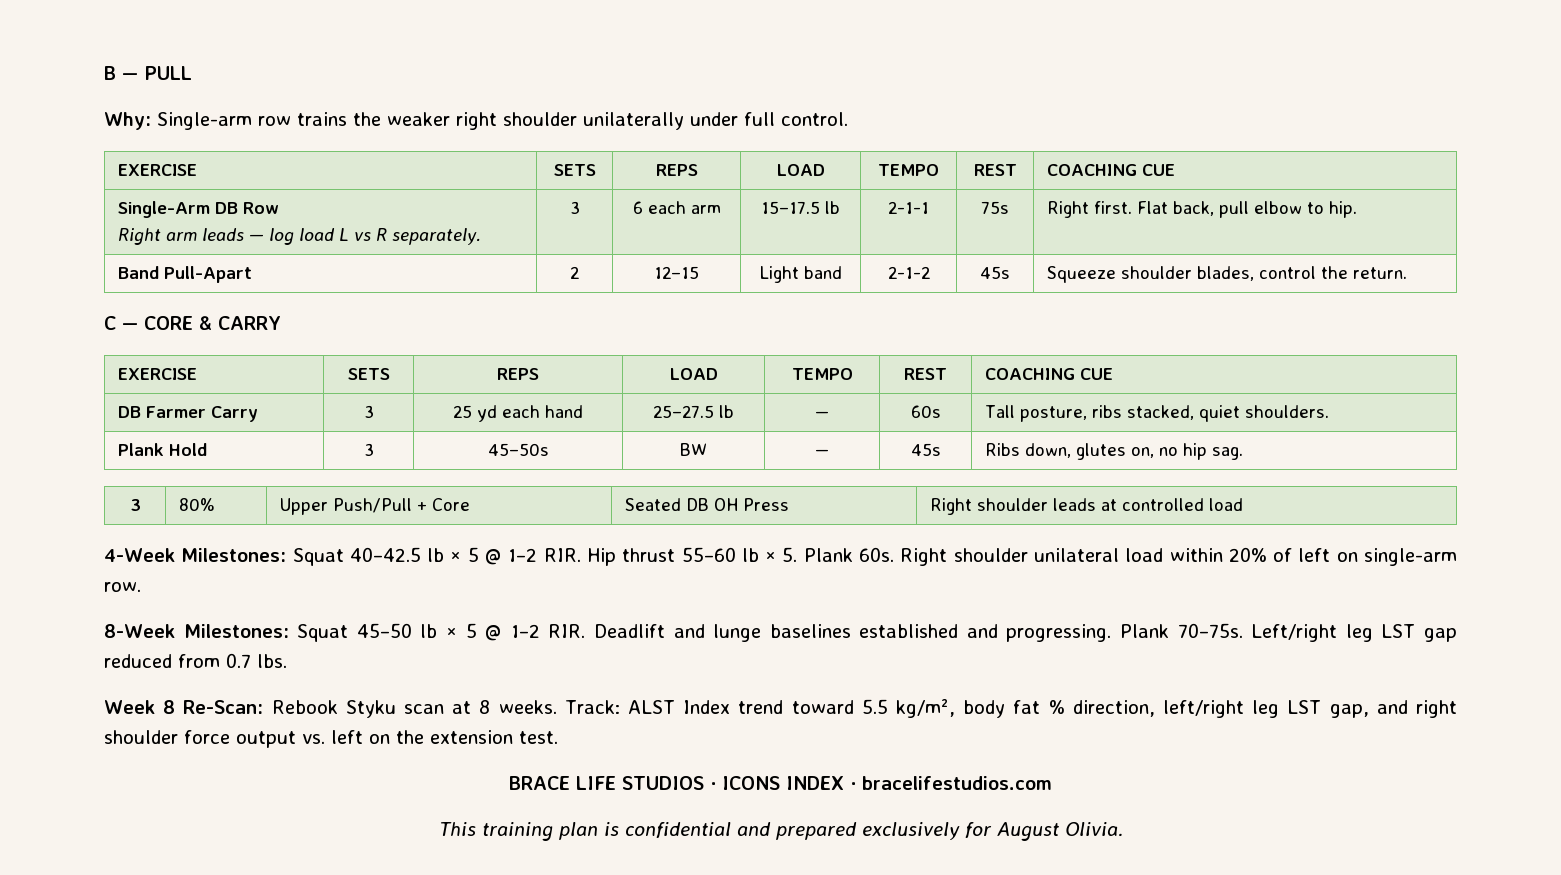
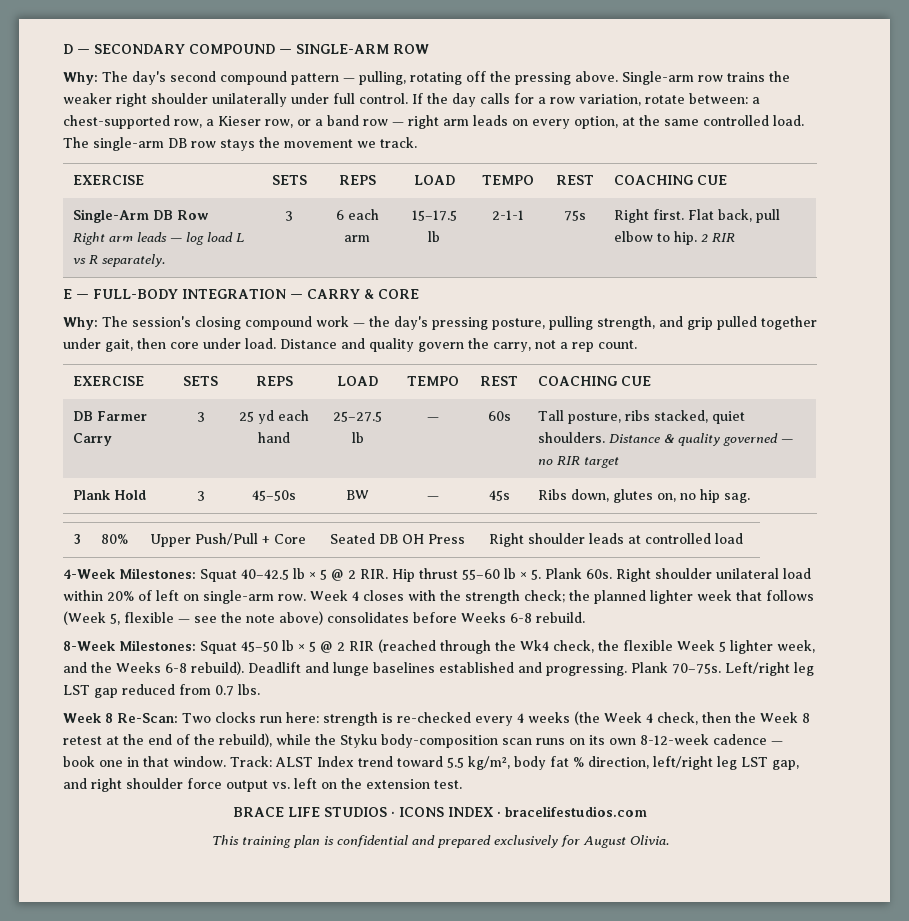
- B — PULL
- Why: Single-arm row trains the weaker right shoulder unilaterally under full control.
+ D — SECONDARY COMPOUND — SINGLE-ARM ROW
+ Why: The day's second compound pattern — pulling, rotating off the pressing above. Single-arm row trains the weaker right shoulder unilaterally under full control. If the day calls for a row variation, rotate between: a chest-supported row, a Kieser row, or a band row — right arm leads on every option, at the same controlled load. The single-arm DB row stays the movement we track.
  Single-Arm DB Row
- Right arm leads — log load L vs R separately. | 3 | 6 each arm | 15–17.5 lb | 2-1-1 | 75s | Right first. Flat back, pull elbow to hip.
- Band Pull-Apart | 2 | 12–15 | Light band | 2-1-2 | 45s | Squeeze shoulder blades, control the return.
- C — CORE & CARRY
+ Right arm leads — log load L vs R separately. | 3 | 6 each arm | 15–17.5 lb | 2-1-1 | 75s | Right first. Flat back, pull elbow to hip. 2 RIR
+ E — FULL-BODY INTEGRATION — CARRY & CORE
+ Why: The session's closing compound work — the day's pressing posture, pulling strength, and grip pulled together under gait, then core under load. Distance and quality govern the carry, not a rep count.
- DB Farmer Carry | 3 | 25 yd each hand | 25–27.5 lb | — | 60s | Tall posture, ribs stacked, quiet shoulders.
+ DB Farmer Carry | 3 | 25 yd each hand | 25–27.5 lb | — | 60s | Tall posture, ribs stacked, quiet shoulders. Distance & quality governed — no RIR target
- 4-Week Milestones: Squat 40–42.5 lb × 5 @ 1–2 RIR. Hip thrust 55–60 lb × 5. Plank 60s.
+ 4-Week Milestones: Squat 40–42.5 lb × 5 @ 2 RIR. Hip thrust 55–60 lb × 5. Plank 60s.
+ Week 4 closes with the strength check; the planned lighter week that follows (Week 5, flexible — see the note above) consolidates before Weeks 6-8 rebuild.
- 8-Week Milestones: Squat 45–50 lb × 5 @ 1–2 RIR. Deadlift and lunge baselines established and progressing.
+ 8-Week Milestones: Squat 45–50 lb × 5 @ 2 RIR (reached through the Wk4 check, the flexible Week 5 lighter week, and the Weeks 6-8 rebuild). Deadlift and lunge baselines established and progressing.
- Week 8 Re-Scan: Rebook Styku scan at 8 weeks.
+ Week 8 Re-Scan: Two clocks run here: strength is re-checked every 4 weeks (the Week 4 check, then the Week 8 retest at the end of the rebuild), while the Styku body-composition scan runs on its own 8-12-week cadence — book one in that window.

